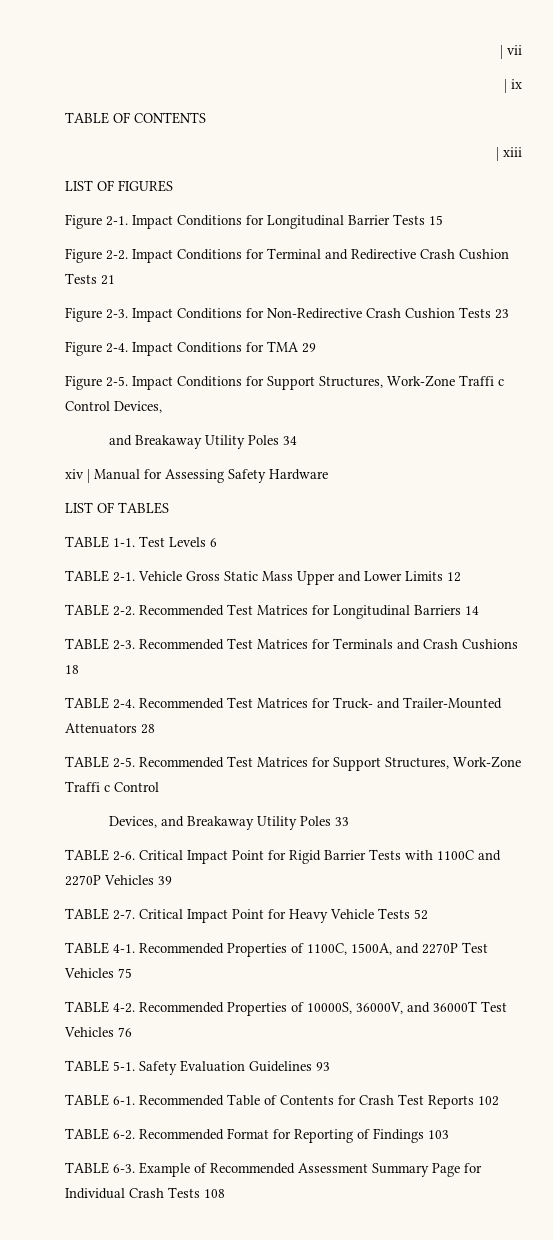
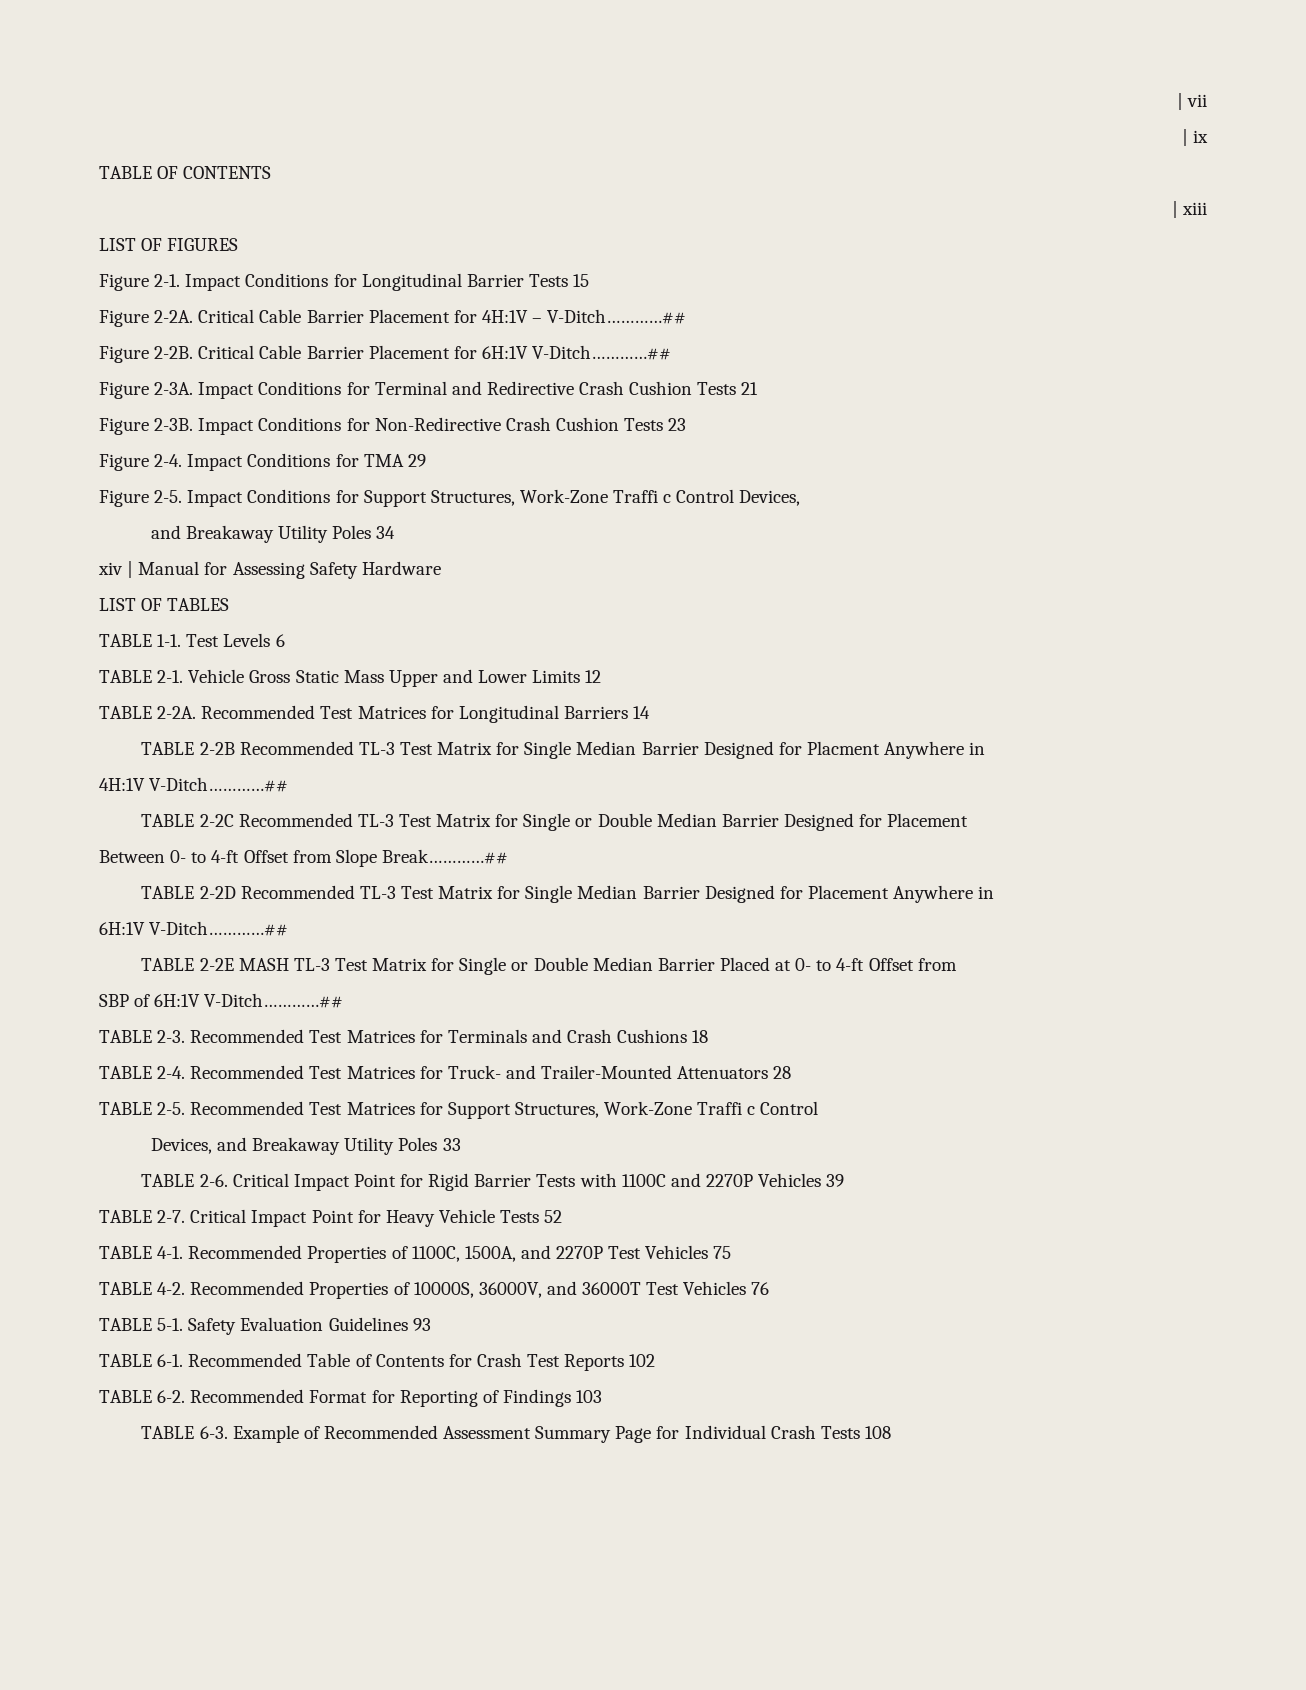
- Figure 2-2.
+ Figure 2-2A. Critical Cable Barrier Placement for 4H:1V – V-Ditch…………##
+ Figure 2-2B. Critical Cable Barrier Placement for 6H:1V V-Ditch…………##
+ Figure 2-3A.
- Figure 2-3.
+ Figure 2-3B.
- TABLE 2-2.
+ TABLE 2-2A.
+ TABLE 2-2B Recommended TL-3 Test Matrix for Single Median Barrier Designed for Placment Anywhere in
+ 4H:1V V-Ditch…………##
+ TABLE 2-2C Recommended TL-3 Test Matrix for Single or Double Median Barrier Designed for Placement
+ Between 0- to 4-ft Offset from Slope Break…………##
+ TABLE 2-2D Recommended TL-3 Test Matrix for Single Median Barrier Designed for Placement Anywhere in
+ 6H:1V V-Ditch…………##
+ TABLE 2-2E MASH TL-3 Test Matrix for Single or Double Median Barrier Placed at 0- to 4-ft Offset from
+ SBP of 6H:1V V-Ditch…………##

